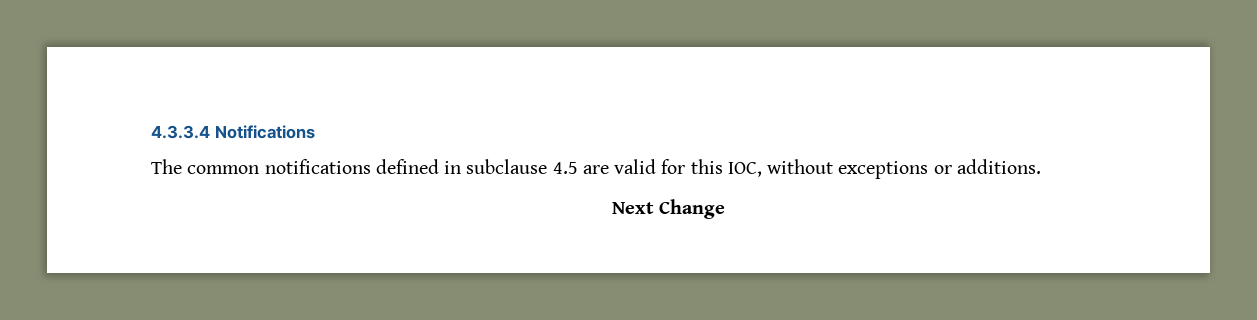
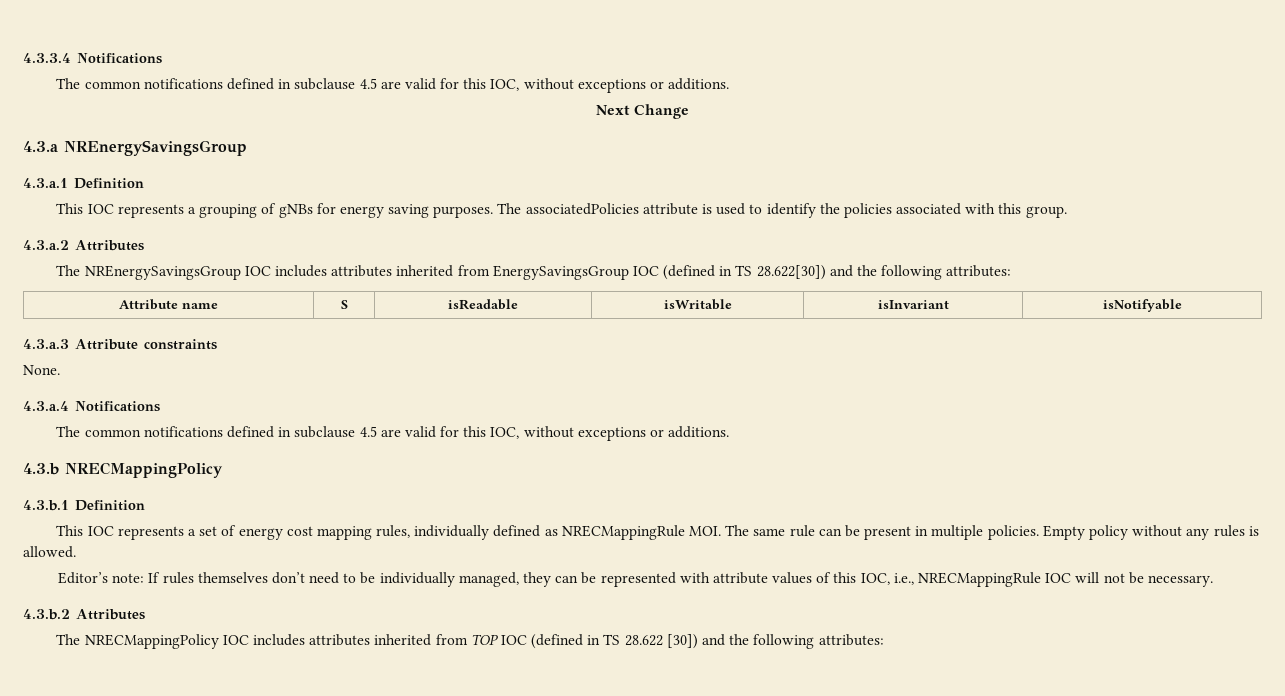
+ 4.3.a NREnergySavingsGroup
+ 4.3.a.1 Definition
+ This IOC represents a grouping of gNBs for energy saving purposes. The associatedPolicies attribute is used to identify the policies associated with this group.
+ 4.3.a.2 Attributes
+ The NREnergySavingsGroup IOC includes attributes inherited from EnergySavingsGroup IOC (defined in TS 28.622[30]) and the following attributes:
+ Attribute name | S | isReadable | isWritable | isInvariant | isNotifyable
+ 4.3.a.3 Attribute constraints
+ None.
+ 4.3.a.4 Notifications
+ The common notifications defined in subclause 4.5 are valid for this IOC, without exceptions or additions.
+ 4.3.b NRECMappingPolicy
+ 4.3.b.1 Definition
+ This IOC represents a set of energy cost mapping rules, individually defined as NRECMappingRule MOI. The same rule can be present in multiple policies. Empty policy without any rules is allowed.
+ Editor’s note: If rules themselves don’t need to be individually managed, they can be represented with attribute values of this IOC, i.e., NRECMappingRule IOC will not be necessary.
+ 4.3.b.2 Attributes
+ The NRECMappingPolicy IOC includes attributes inherited from TOP IOC (defined in TS 28.622 [30]) and the following attributes:

